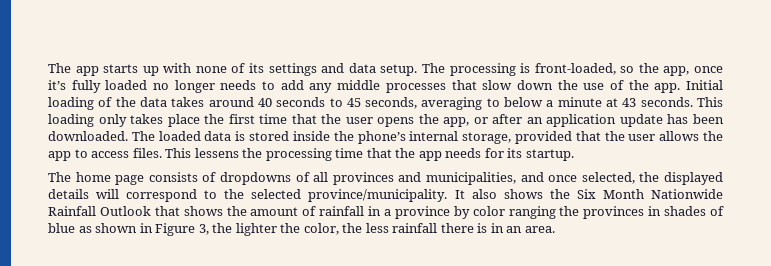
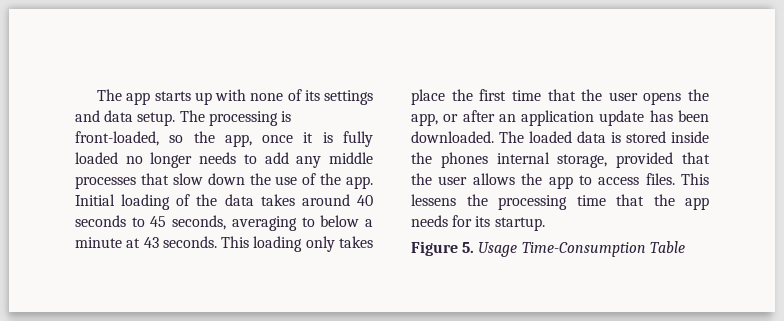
- The processing is front-loaded, so the app, once it’s fully loaded no longer needs to add any middle processes that slow down the use of the app.
+ The processing is front-loaded, so the app, once it is fully loaded no longer needs to add any middle processes that slow down the use of the app.
- The loaded data is stored inside the phone’s internal storage, provided that the user allows the app to access files.
+ The loaded data is stored inside the phones internal storage, provided that the user allows the app to access files.
- The home page consists of dropdowns of all provinces and municipalities, and once selected, the displayed details will correspond to the selected province/municipality. It also shows the Six Month Nationwide Rainfall Outlook that shows the amount of rainfall in a province by color ranging the provinces in shades of blue as shown in Figure 3, the lighter the color, the less rainfall there is in an area.
+ Figure 5. Usage Time-Consumption Table

